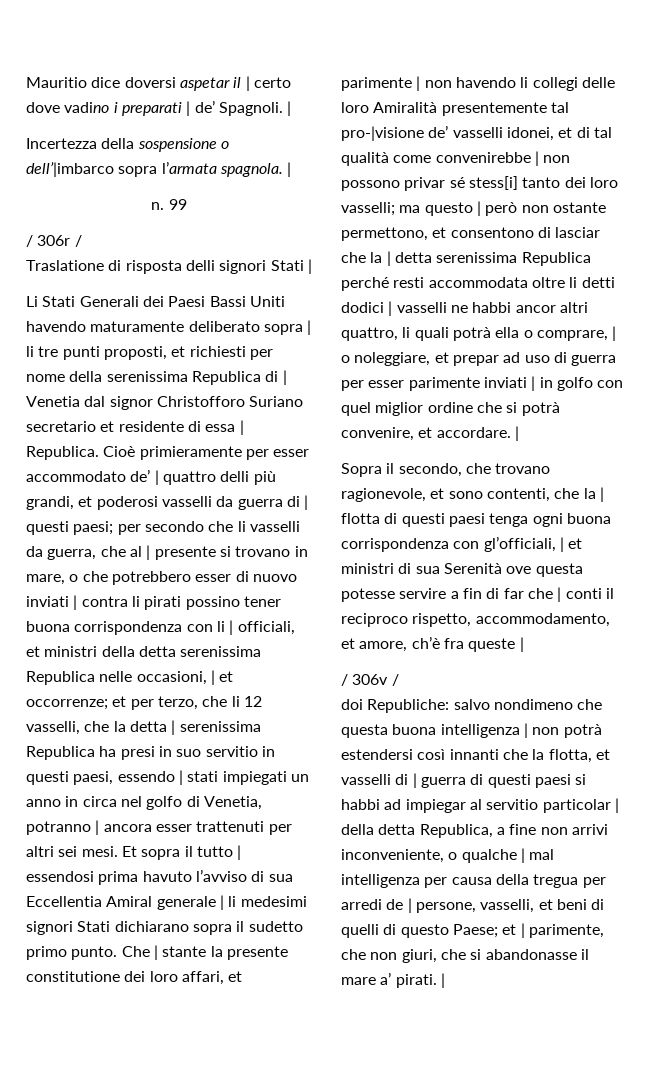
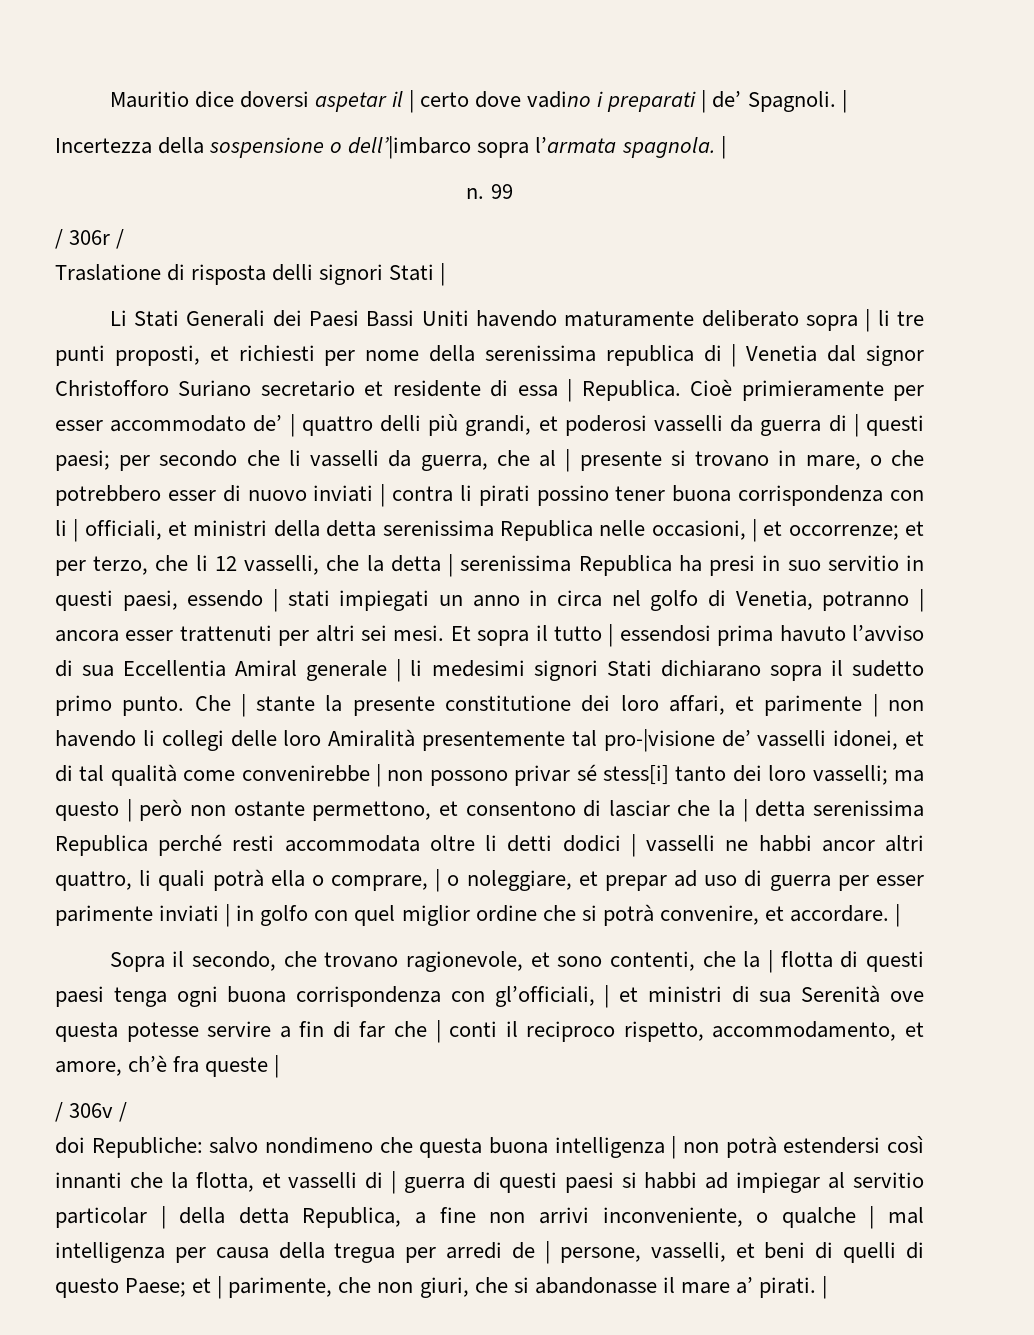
- Li Stati Generali dei Paesi Bassi Uniti havendo maturamente deliberato sopra | li tre punti proposti, et richiesti per nome della serenissima Republica di | Venetia dal signor Christofforo Suriano secretario et residente di essa | Republica.
+ Li Stati Generali dei Paesi Bassi Uniti havendo maturamente deliberato sopra | li tre punti proposti, et richiesti per nome della serenissima republica di | Venetia dal signor Christofforo Suriano secretario et residente di essa | Republica.

